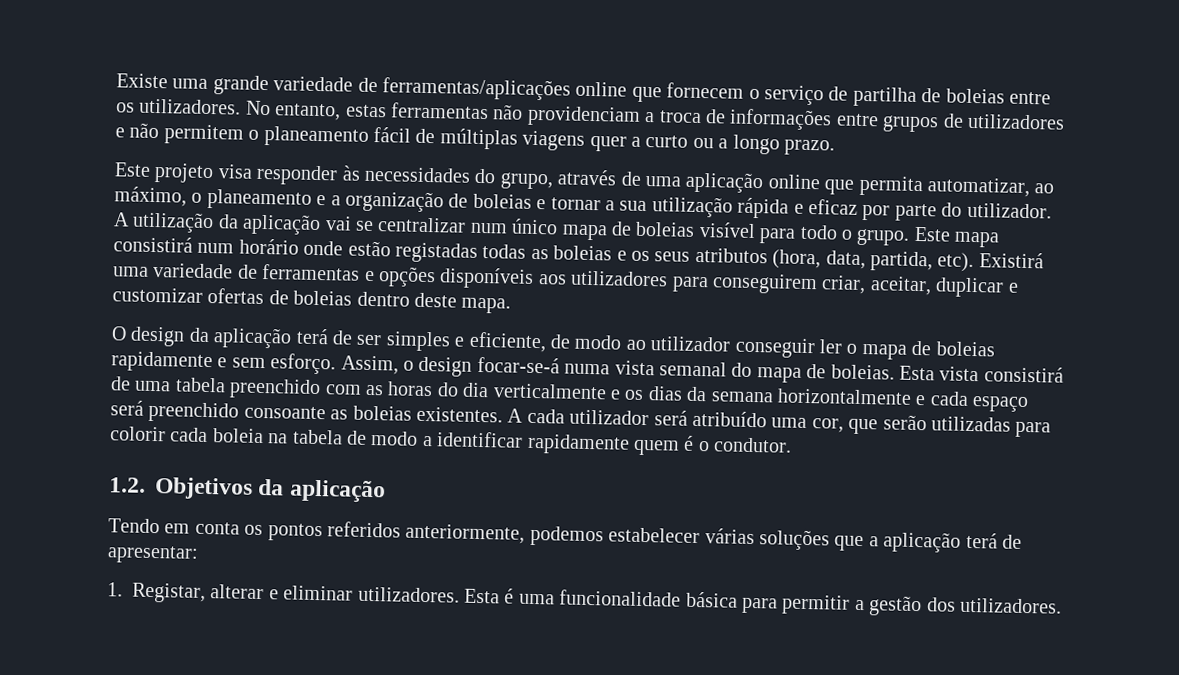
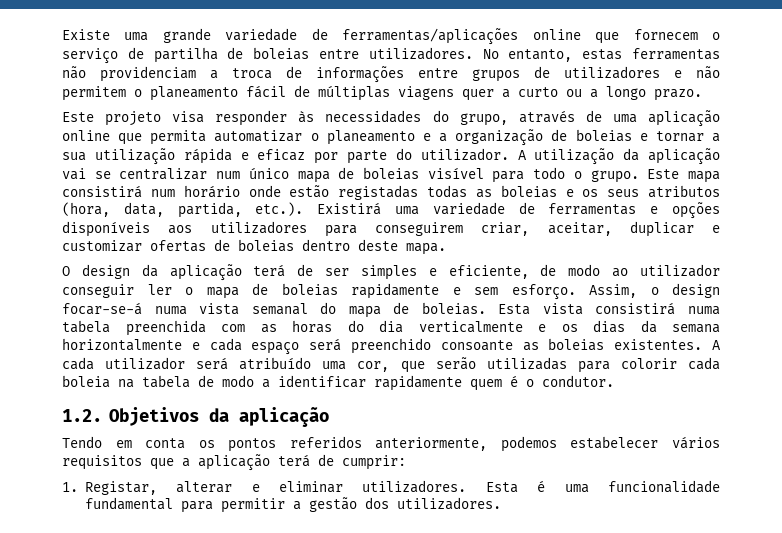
- Existe uma grande variedade de ferramentas/aplicações online que fornecem o serviço de partilha de boleias entre os utilizadores.
+ Existe uma grande variedade de ferramentas/aplicações online que fornecem o serviço de partilha de boleias entre utilizadores.
- Este projeto visa responder às necessidades do grupo, através de uma aplicação online que permita automatizar, ao máximo, o planeamento e a organização de boleias e tornar a sua utilização rápida e eficaz por parte do utilizador.
+ Este projeto visa responder às necessidades do grupo, através de uma aplicação online que permita automatizar o planeamento e a organização de boleias e tornar a sua utilização rápida e eficaz por parte do utilizador.
- Este mapa consistirá num horário onde estão registadas todas as boleias e os seus atributos (hora, data, partida, etc). Existirá uma variedade de ferramentas e opções disponíveis aos utilizadores para conseguirem criar, aceitar, duplicar e customizar ofertas de boleias dentro deste mapa.
+ Este mapa consistirá num horário onde estão registadas todas as boleias e os seus atributos (hora, data, partida, etc.). Existirá uma variedade de ferramentas e opções disponíveis aos utilizadores para conseguirem criar, aceitar, duplicar e customizar ofertas de boleias dentro deste mapa.
- Esta vista consistirá de uma tabela preenchido com as horas do dia verticalmente e os dias da semana horizontalmente e cada espaço será preenchido consoante as boleias existentes.
+ Esta vista consistirá numa tabela preenchida com as horas do dia verticalmente e os dias da semana horizontalmente e cada espaço será preenchido consoante as boleias existentes.
- Tendo em conta os pontos referidos anteriormente, podemos estabelecer várias soluções que a aplicação terá de apresentar:
+ Tendo em conta os pontos referidos anteriormente, podemos estabelecer vários requisitos que a aplicação terá de cumprir:
- Esta é uma funcionalidade básica para permitir a gestão dos utilizadores.
+ Esta é uma funcionalidade fundamental para permitir a gestão dos utilizadores.

